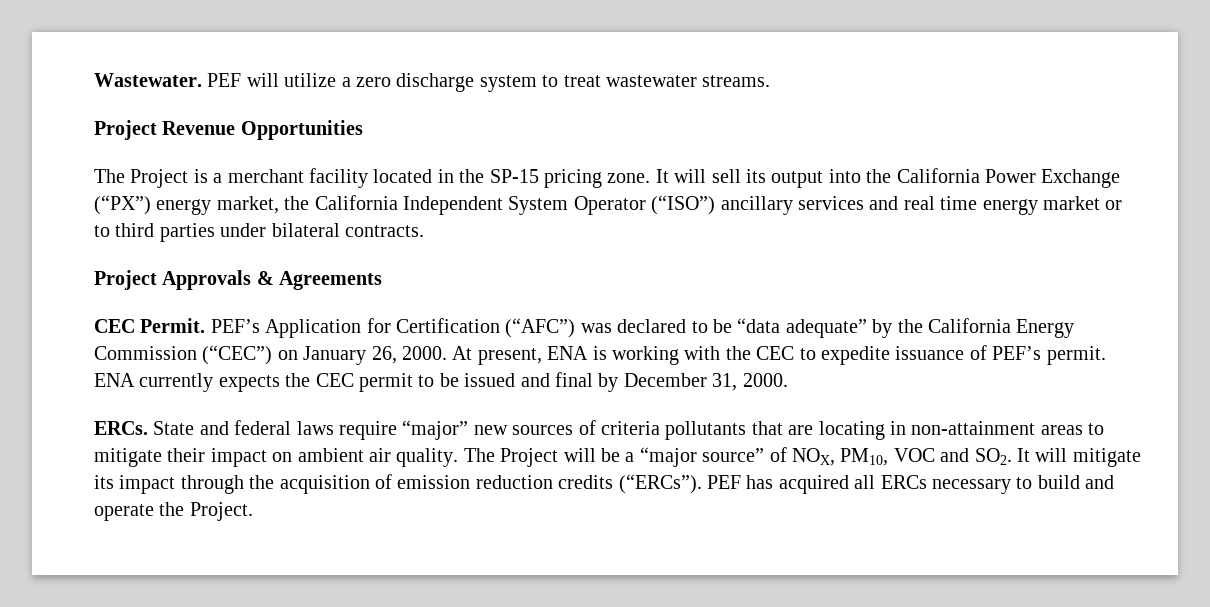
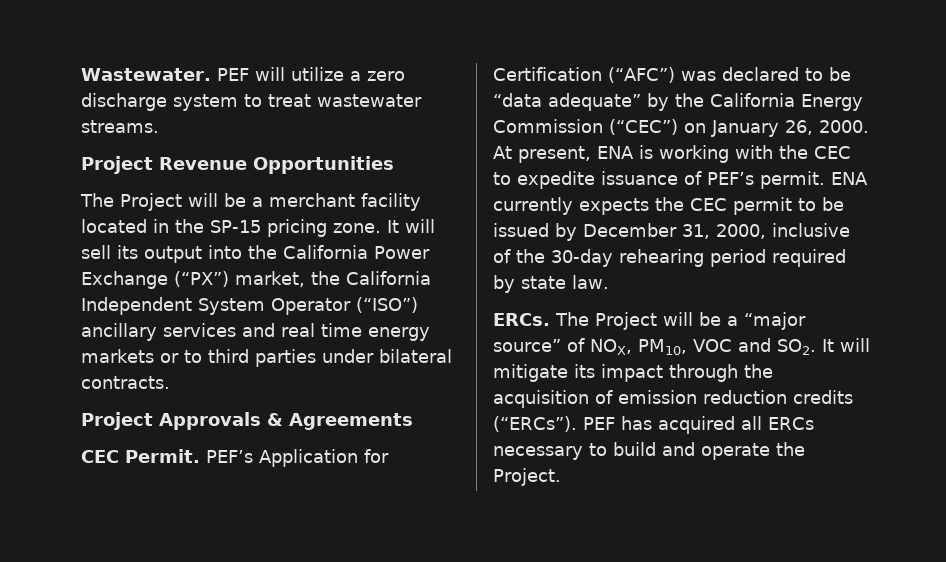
- The Project is a merchant facility located in the SP-15 pricing zone.
+ The Project will be a merchant facility located in the SP-15 pricing zone.
- It will sell its output into the California Power Exchange (“PX”) energy market, the California Independent System Operator (“ISO”) ancillary services and real time energy market or to third parties under bilateral contracts.
+ It will sell its output into the California Power Exchange (“PX”) market, the California Independent System Operator (“ISO”) ancillary services and real time energy markets or to third parties under bilateral contracts.
- ENA currently expects the CEC permit to be issued and final by December 31, 2000.
- ERCs. State and federal laws require “major” new sources of criteria pollutants that are locating in non-attainment areas to mitigate their impact on ambient air quality.
+ ENA currently expects the CEC permit to be issued by December 31, 2000, inclusive of the 30-day rehearing period required by state law.
+ ERCs.

